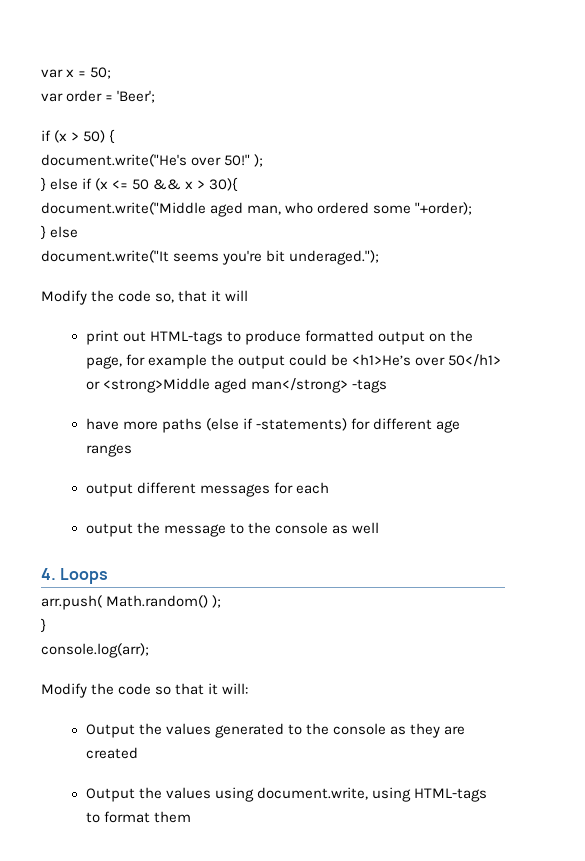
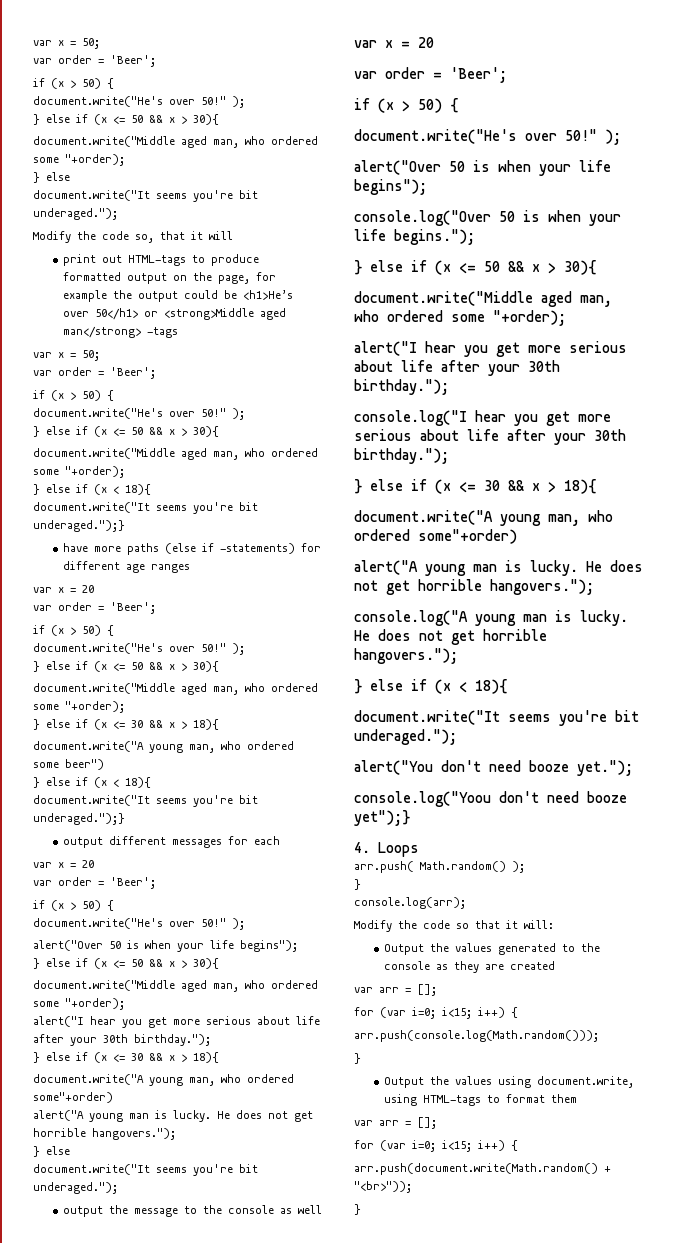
  print out HTML-tags to produce formatted output on the page, for example the output could be <h1>He’s over 50</h1> or <strong>Middle aged man</strong> -tags
+ var x = 50;
+ var order = 'Beer';
+ if (x > 50) {
+ document.write("He's over 50!" );
+ } else if (x <= 50 && x > 30){
+ document.write("Middle aged man, who ordered some "+order);
+ } else if (x < 18){
+ document.write("It seems you're bit underaged.");}
  have more paths (else if -statements) for different age ranges
+ var x = 20
+ var order = 'Beer';
+ if (x > 50) {
+ document.write("He's over 50!" );
+ } else if (x <= 50 && x > 30){
+ document.write("Middle aged man, who ordered some "+order);
+ } else if (x <= 30 && x > 18){
+ document.write("A young man, who ordered some beer")
+ } else if (x < 18){
+ document.write("It seems you're bit underaged.");}
  output different messages for each
+ var x = 20
+ var order = 'Beer';
+ if (x > 50) {
+ document.write("He's over 50!" );
+ alert("Over 50 is when your life begins");
+ } else if (x <= 50 && x > 30){
+ document.write("Middle aged man, who ordered some "+order);
+ alert("I hear you get more serious about life after your 30th birthday.");
+ } else if (x <= 30 && x > 18){
+ document.write("A young man, who ordered some"+order)
+ alert("A young man is lucky. He does not get horrible hangovers.");
+ } else
+ document.write("It seems you're bit underaged.");
  output the message to the console as well
+ var x = 20
+ var order = 'Beer';
+ if (x > 50) {
+ document.write("He's over 50!" );
+ alert("Over 50 is when your life begins");
+ console.log("Over 50 is when your life begins.");
+ } else if (x <= 50 && x > 30){
+ document.write("Middle aged man, who ordered some "+order);
+ alert("I hear you get more serious about life after your 30th birthday.");
+ console.log("I hear you get more serious about life after your 30th birthday.");
+ } else if (x <= 30 && x > 18){
+ document.write("A young man, who ordered some"+order)
+ alert("A young man is lucky. He does not get horrible hangovers.");
+ console.log("A young man is lucky. He does not get horrible hangovers.");
+ } else if (x < 18){
+ document.write("It seems you're bit underaged.");
+ alert("You don't need booze yet.");
+ console.log("Yoou don't need booze yet");}
  Output the values generated to the console as they are created
+ var arr = [];
+ for (var i=0; i<15; i++) {
+ arr.push(console.log(Math.random()));
+ }
  Output the values using document.write, using HTML-tags to format them
+ var arr = [];
+ for (var i=0; i<15; i++) {
+ arr.push(document.write(Math.random() + "<br>"));
+ }

